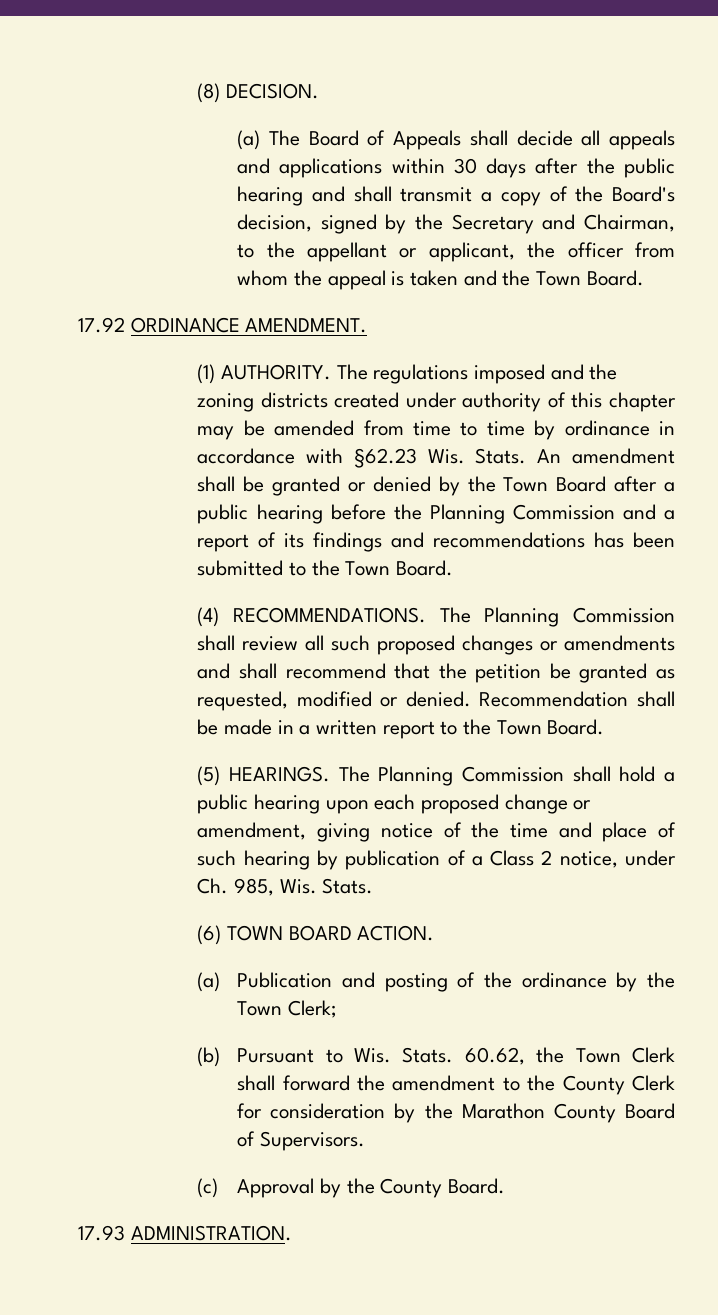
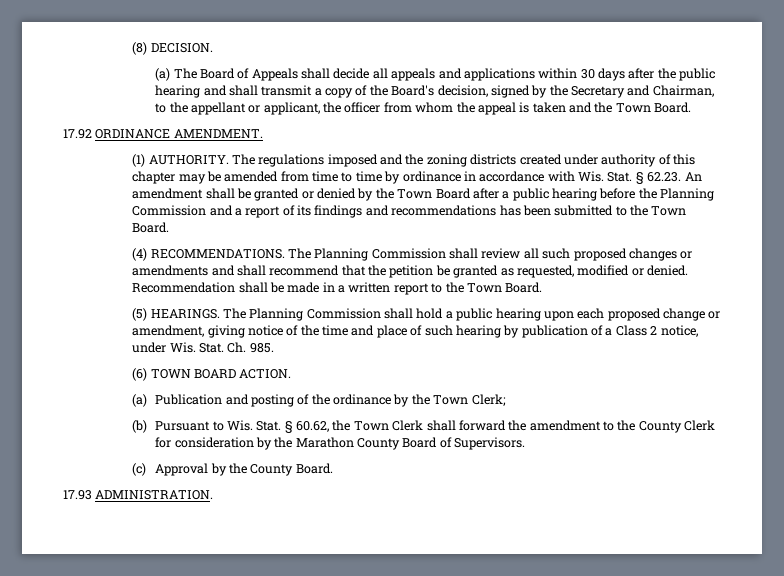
- The regulations imposed and the zoning districts created under authority of this chapter may be amended from time to time by ordinance in accordance with §62.23 Wis. Stats. An amendment shall be granted or denied by the Town Board after a public hearing before the Planning Commission and a report of its findings and recommendations has been submitted to the Town Board.
+ The regulations imposed and the zoning districts created under authority of this chapter may be amended from time to time by ordinance in accordance with Wis. Stat. § 62.23. An amendment shall be granted or denied by the Town Board after a public hearing before the Planning Commission and a report of its findings and recommendations has been submitted to the Town Board.
- The Planning Commission shall hold a public hearing upon each proposed change or amendment, giving notice of the time and place of such hearing by publication of a Class 2 notice, under Ch. 985, Wis. Stats.
+ The Planning Commission shall hold a public hearing upon each proposed change or amendment, giving notice of the time and place of such hearing by publication of a Class 2 notice, under Wis. Stat. Ch. 985.
- (b) Pursuant to Wis. Stats. 60.62, the Town Clerk shall forward the amendment to the County Clerk for consideration by the Marathon County Board of Supervisors.
+ (b) Pursuant to Wis. Stat. § 60.62, the Town Clerk shall forward the amendment to the County Clerk for consideration by the Marathon County Board of Supervisors.

